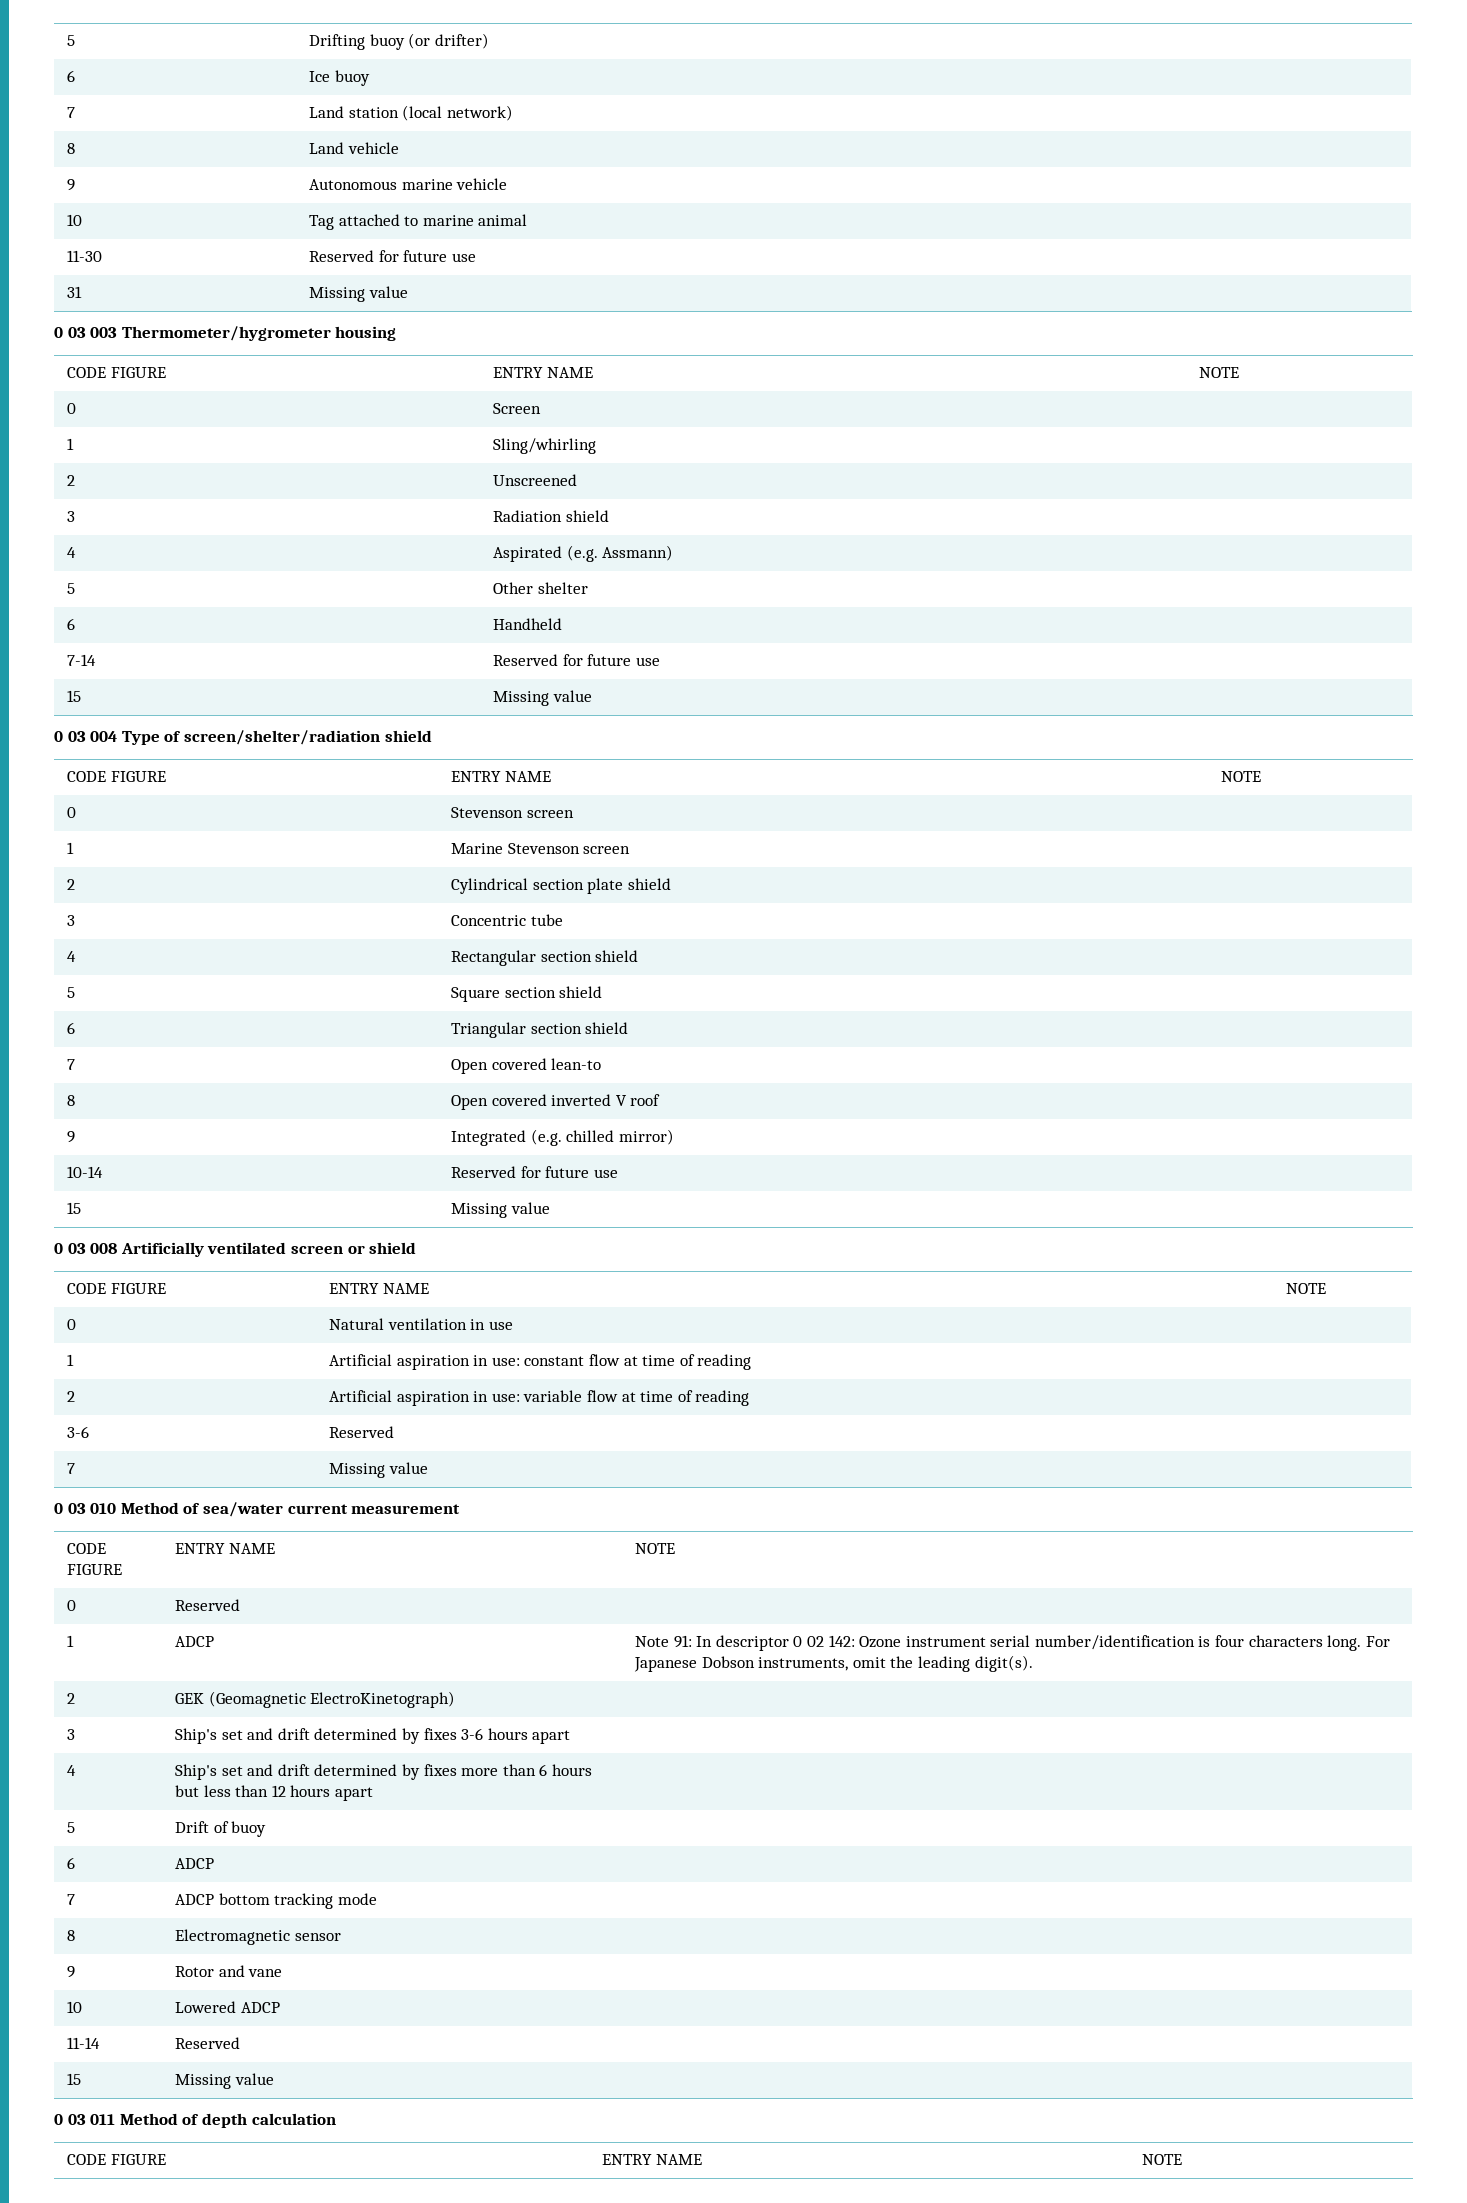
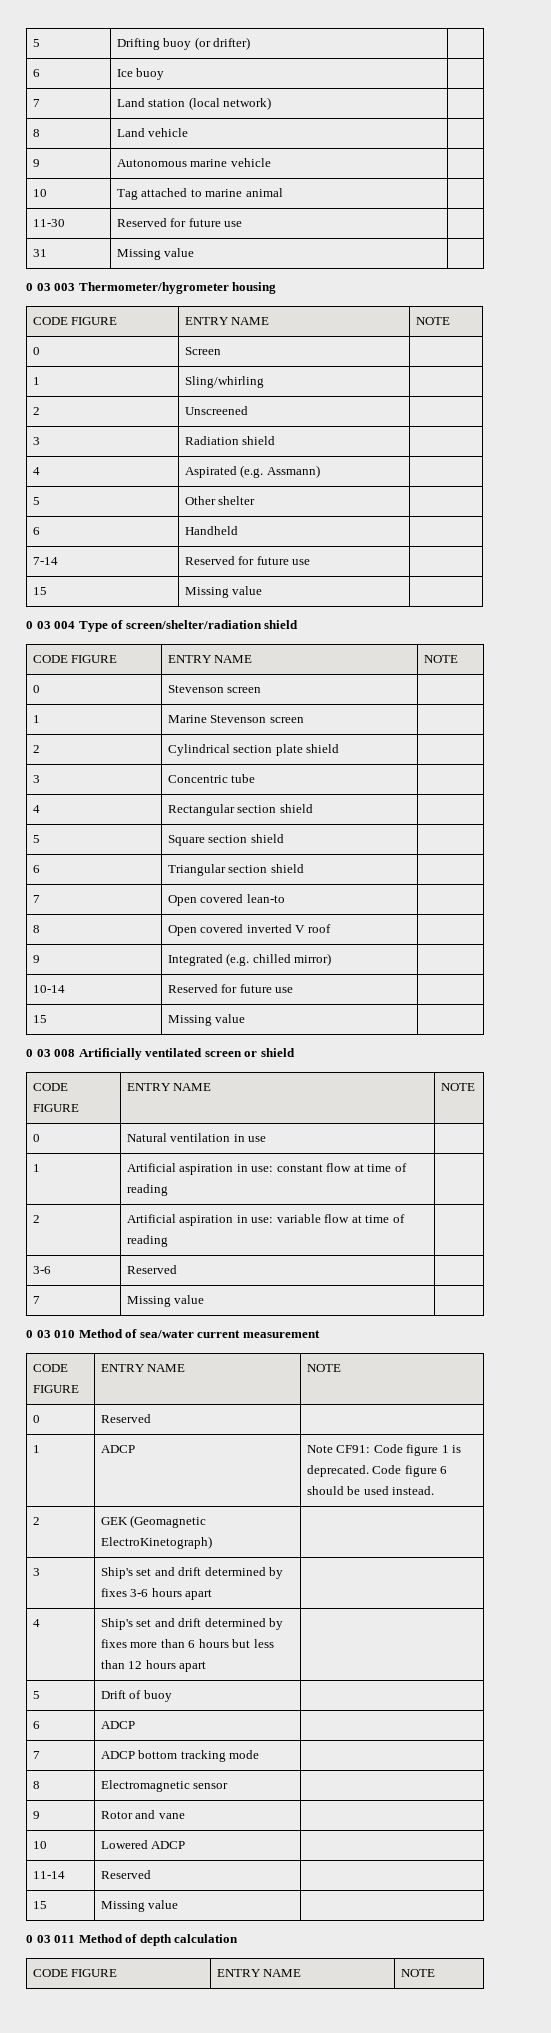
- 1 | ADCP | Note 91: In descriptor 0 02 142: Ozone instrument serial number/identification is four characters long. For Japanese Dobson instruments, omit the leading digit(s).
+ 1 | ADCP | Note CF91: Code figure 1 is deprecated. Code figure 6 should be used instead.

